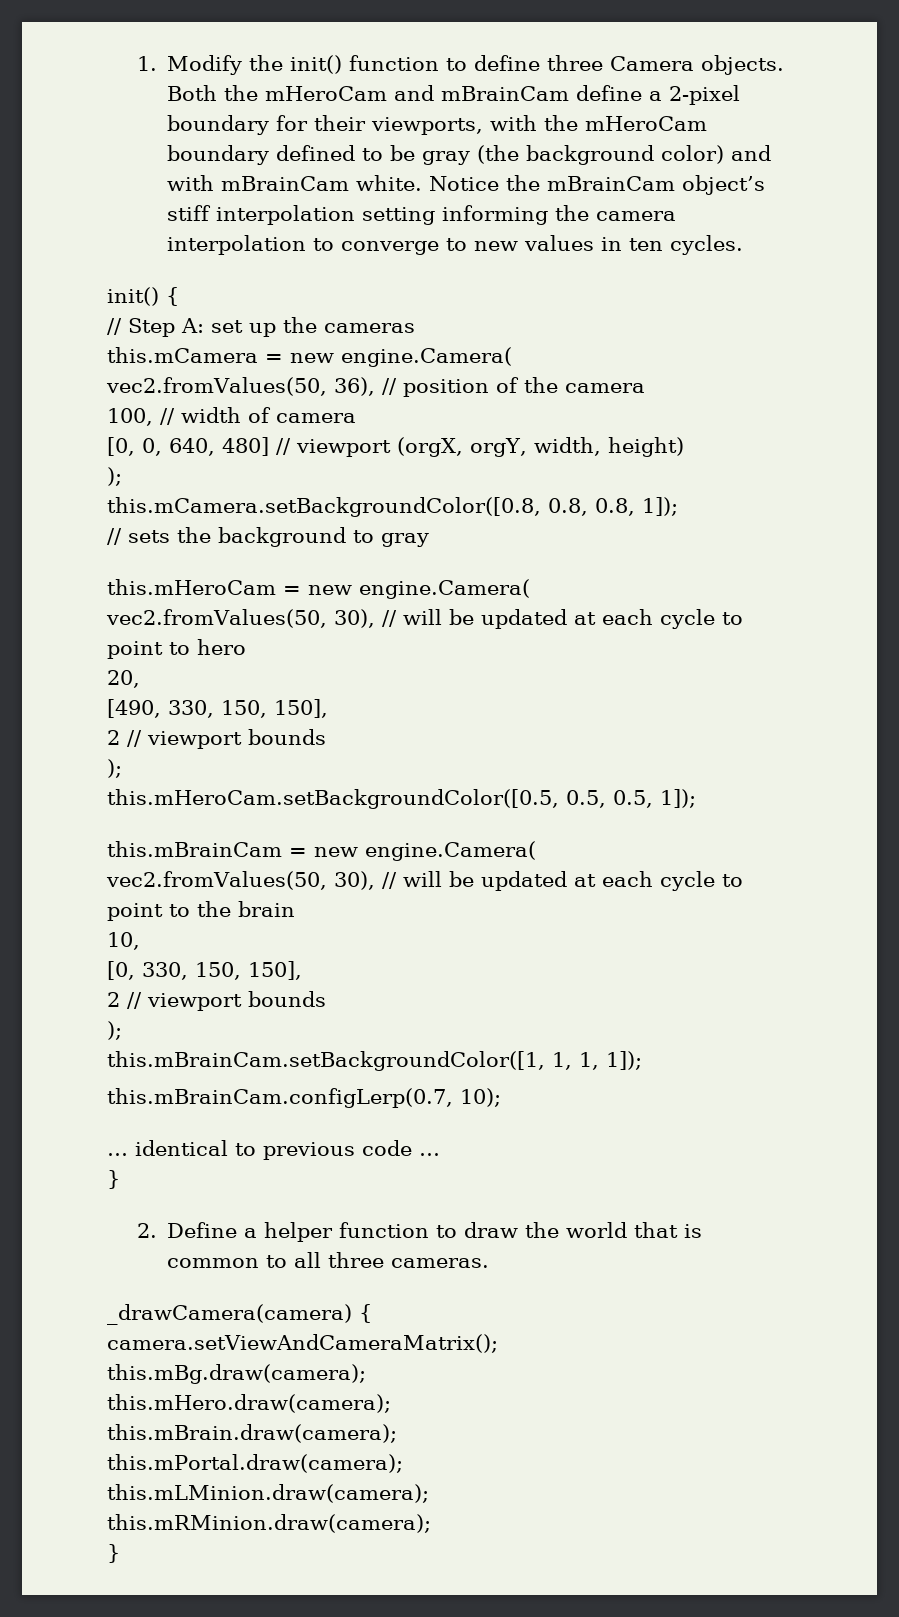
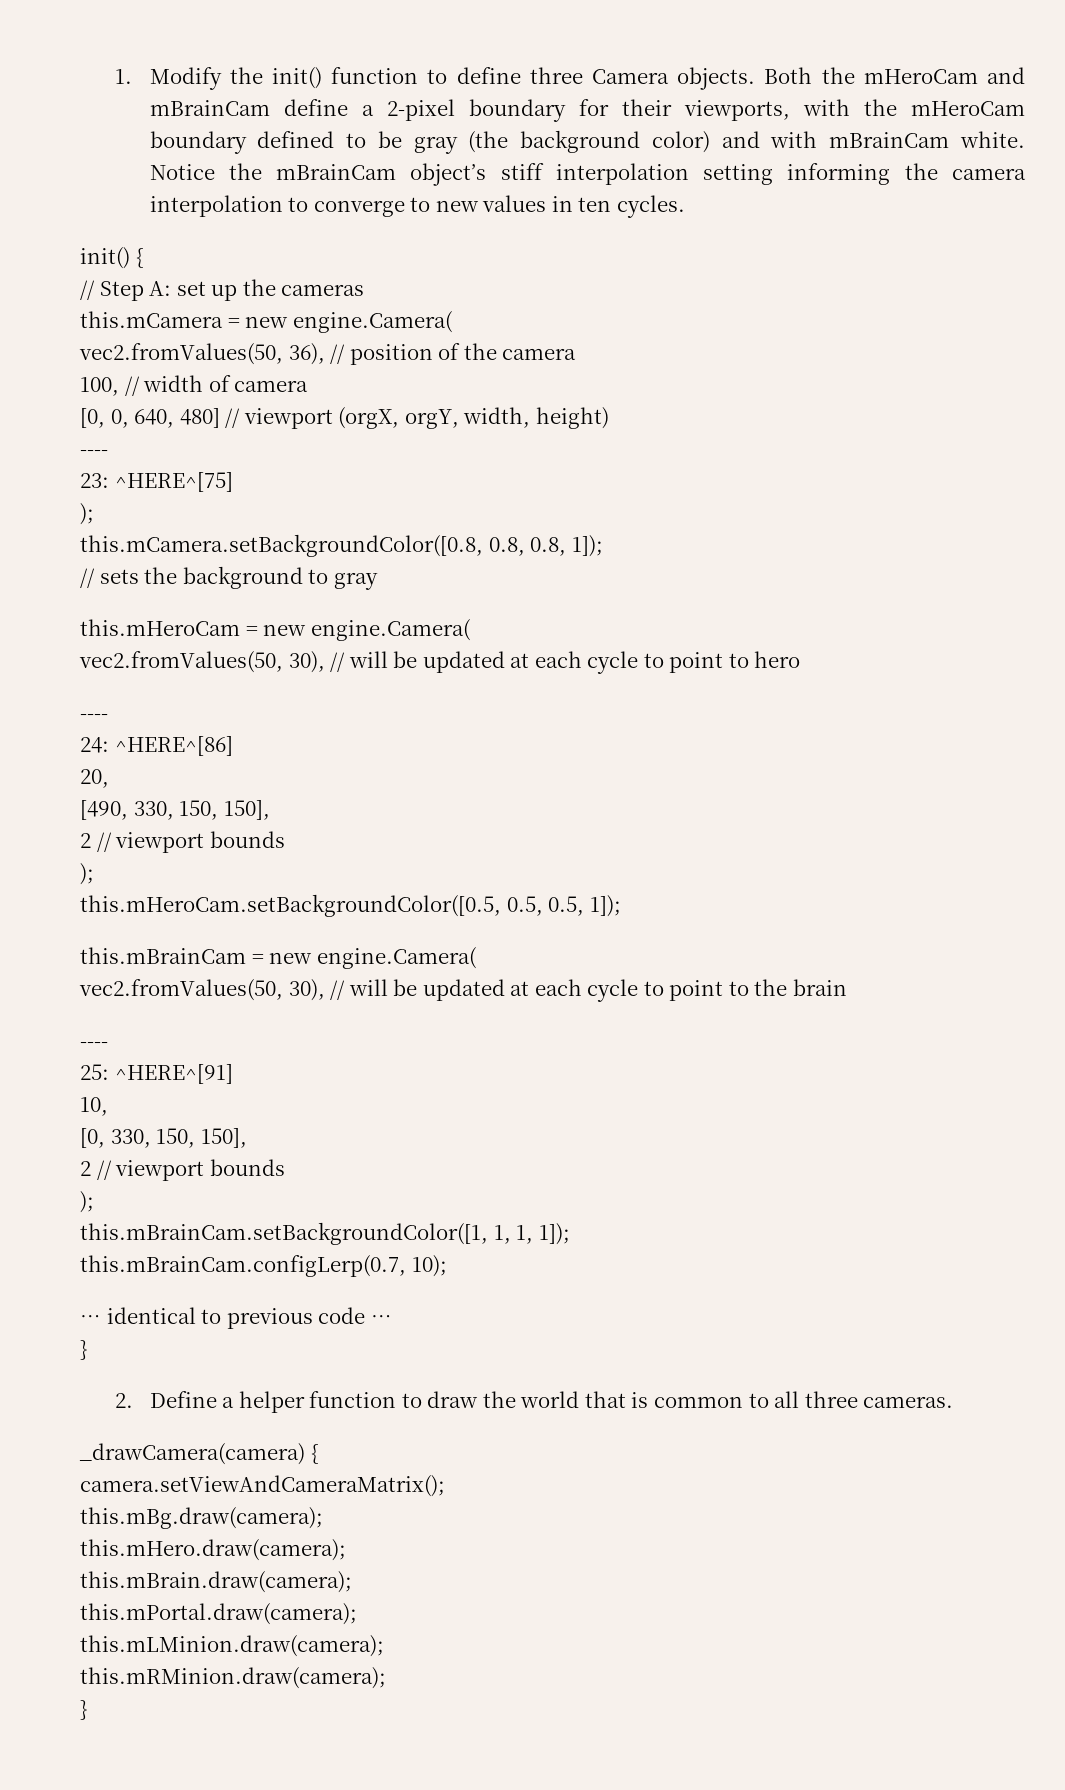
  [0, 0, 640, 480] // viewport (orgX, orgY, width, height)
+ ----
+ 23: ^HERE^[75]
  vec2.fromValues(50, 30), // will be updated at each cycle to point to hero
+ ----
+ 24: ^HERE^[86]
  vec2.fromValues(50, 30), // will be updated at each cycle to point to the brain
+ ----
+ 25: ^HERE^[91]

